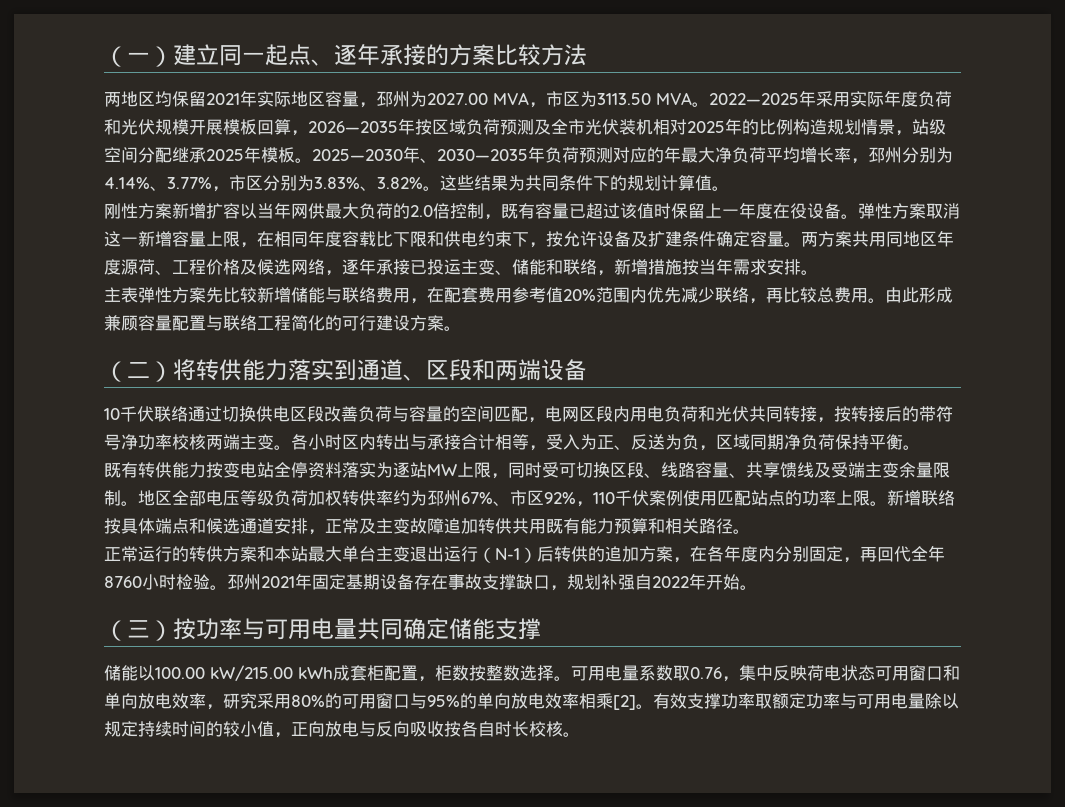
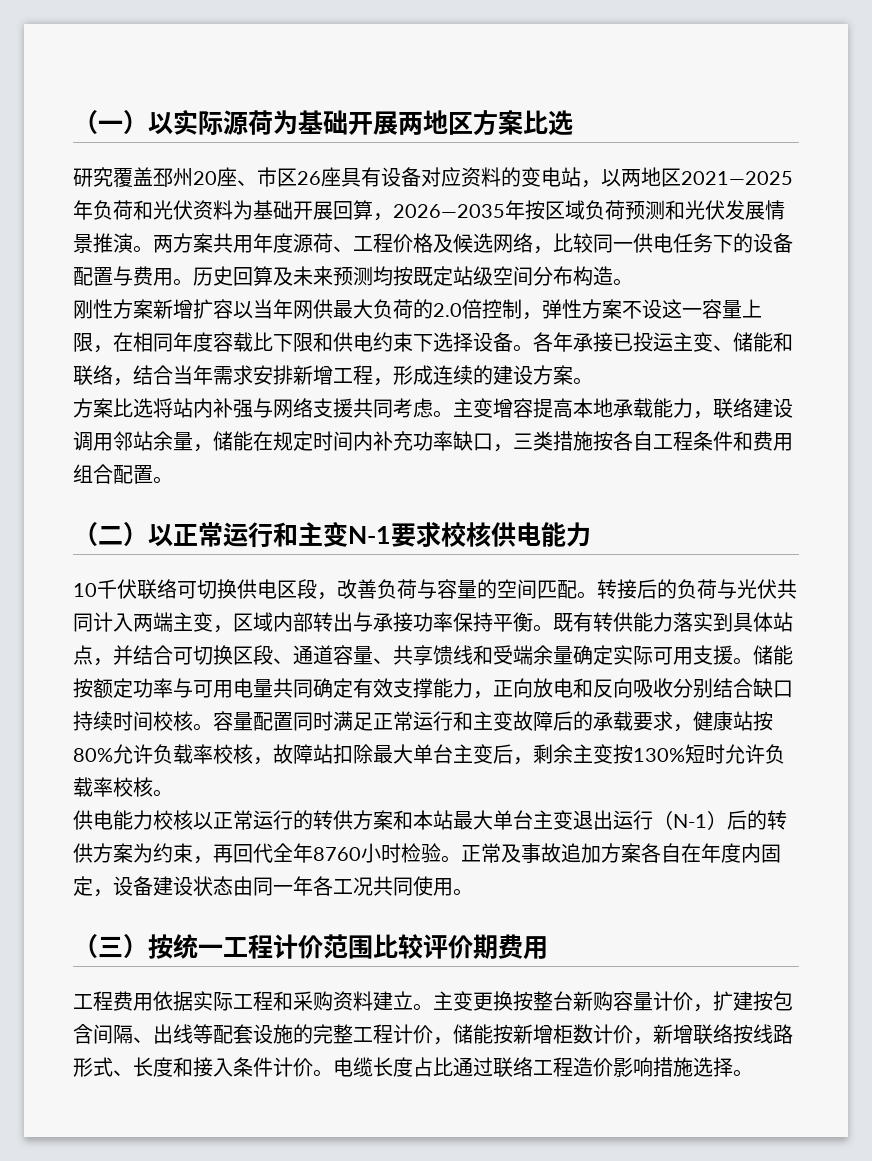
- （一）建立同一起点、逐年承接的方案比较方法
- 两地区均保留2021年实际地区容量，邳州为2027.00 MVA，市区为3113.50 MVA。2022—2025年采用实际年度负荷和光伏规模开展模板回算，2026—2035年按区域负荷预测及全市光伏装机相对2025年的比例构造规划情景，站级空间分配继承2025年模板。2025—2030年、2030—2035年负荷预测对应的年最大净负荷平均增长率，邳州分别为4.14%、3.77%，市区分别为3.83%、3.82%。这些结果为共同条件下的规划计算值。
+ （一）以实际源荷为基础开展两地区方案比选
+ 研究覆盖邳州20座、市区26座具有设备对应资料的变电站，以两地区2021—2025年负荷和光伏资料为基础开展回算，2026—2035年按区域负荷预测和光伏发展情景推演。两方案共用年度源荷、工程价格及候选网络，比较同一供电任务下的设备配置与费用。历史回算及未来预测均按既定站级空间分布构造。
- 刚性方案新增扩容以当年网供最大负荷的2.0倍控制，既有容量已超过该值时保留上一年度在役设备。弹性方案取消这一新增容量上限，在相同年度容载比下限和供电约束下，按允许设备及扩建条件确定容量。两方案共用同地区年度源荷、工程价格及候选网络，逐年承接已投运主变、储能和联络，新增措施按当年需求安排。
- 主表弹性方案先比较新增储能与联络费用，在配套费用参考值20%范围内优先减少联络，再比较总费用。由此形成兼顾容量配置与联络工程简化的可行建设方案。
- （二）将转供能力落实到通道、区段和两端设备
+ 刚性方案新增扩容以当年网供最大负荷的2.0倍控制，弹性方案不设这一容量上限，在相同年度容载比下限和供电约束下选择设备。各年承接已投运主变、储能和联络，结合当年需求安排新增工程，形成连续的建设方案。
+ 方案比选将站内补强与网络支援共同考虑。主变增容提高本地承载能力，联络建设调用邻站余量，储能在规定时间内补充功率缺口，三类措施按各自工程条件和费用组合配置。
+ （二）以正常运行和主变N-1要求校核供电能力
- 10千伏联络通过切换供电区段改善负荷与容量的空间匹配，电网区段内用电负荷和光伏共同转接，按转接后的带符号净功率校核两端主变。各小时区内转出与承接合计相等，受入为正、反送为负，区域同期净负荷保持平衡。
- 既有转供能力按变电站全停资料落实为逐站MW上限，同时受可切换区段、线路容量、共享馈线及受端主变余量限制。地区全部电压等级负荷加权转供率约为邳州67%、市区92%，110千伏案例使用匹配站点的功率上限。新增联络按具体端点和候选通道安排，正常及主变故障追加转供共用既有能力预算和相关路径。
- 正常运行的转供方案和本站最大单台主变退出运行（N-1）后转供的追加方案，在各年度内分别固定，再回代全年8760小时检验。
+ 10千伏联络可切换供电区段，改善负荷与容量的空间匹配。转接后的负荷与光伏共同计入两端主变，区域内部转出与承接功率保持平衡。既有转供能力落实到具体站点，并结合可切换区段、通道容量、共享馈线和受端余量确定实际可用支援。储能按额定功率与可用电量共同确定有效支撑能力，正向放电和反向吸收分别结合缺口持续时间校核。容量配置同时满足正常运行和主变故障后的承载要求，健康站按80%允许负载率校核，故障站扣除最大单台主变后，剩余主变按130%短时允许负载率校核。
+ 供电能力校核以正常运行的转供方案和本站最大单台主变退出运行（N-1）后的转供方案为约束，再回代全年8760小时检验。
- 邳州2021年固定基期设备存在事故支撑缺口，规划补强自2022年开始。
- （三）按功率与可用电量共同确定储能支撑
- 储能以100.00 kW/215.00 kWh成套柜配置，柜数按整数选择。可用电量系数取0.76，集中反映荷电状态可用窗口和单向放电效率，研究采用80%的可用窗口与95%的单向放电效率相乘[2]。有效支撑功率取额定功率与可用电量除以规定持续时间的较小值，正向放电与反向吸收按各自时长校核。
+ 正常及事故追加方案各自在年度内固定，设备建设状态由同一年各工况共同使用。
+ （三）按统一工程计价范围比较评价期费用
+ 工程费用依据实际工程和采购资料建立。主变更换按整台新购容量计价，扩建按包含间隔、出线等配套设施的完整工程计价，储能按新增柜数计价，新增联络按线路形式、长度和接入条件计价。电缆长度占比通过联络工程造价影响措施选择。

